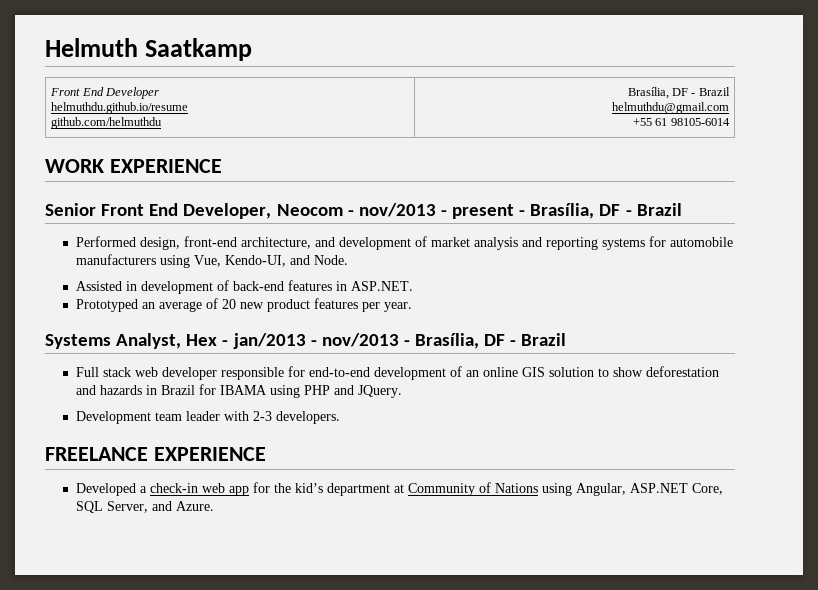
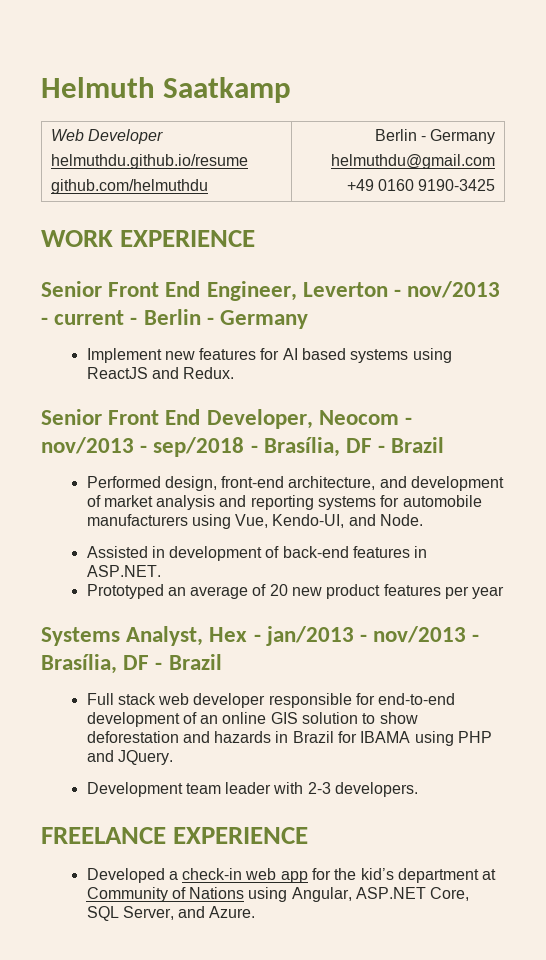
- Front End Developer
+ Web Developer
  helmuthdu.github.io/resume
- github.com/helmuthdu | Brasília, DF - Brazil
+ github.com/helmuthdu | Berlin - Germany
  helmuthdu@gmail.com
- +55 61 98105-6014
+ +49 0160 9190-3425
  WORK EXPERIENCE
+ Senior Front End Engineer, Leverton - nov/2013 - current - Berlin - Germany
+ Implement new features for AI based systems using ReactJS and Redux.
- Senior Front End Developer, Neocom - nov/2013 - present - Brasília, DF - Brazil
+ Senior Front End Developer, Neocom - nov/2013 - sep/2018 - Brasília, DF - Brazil
- Prototyped an average of 20 new product features per year.
+ Prototyped an average of 20 new product features per year

